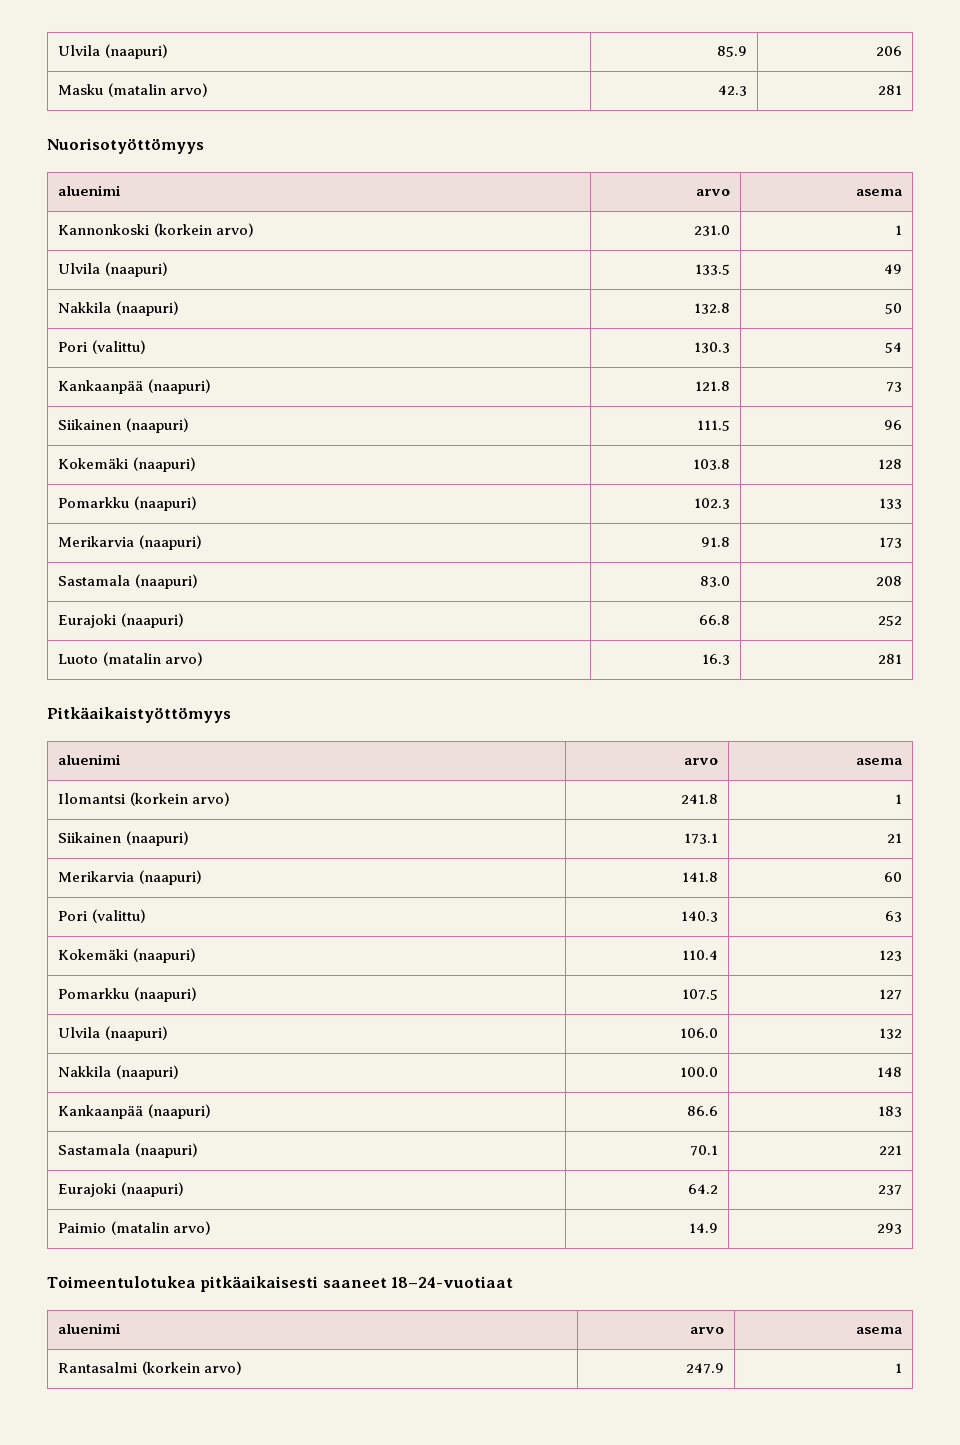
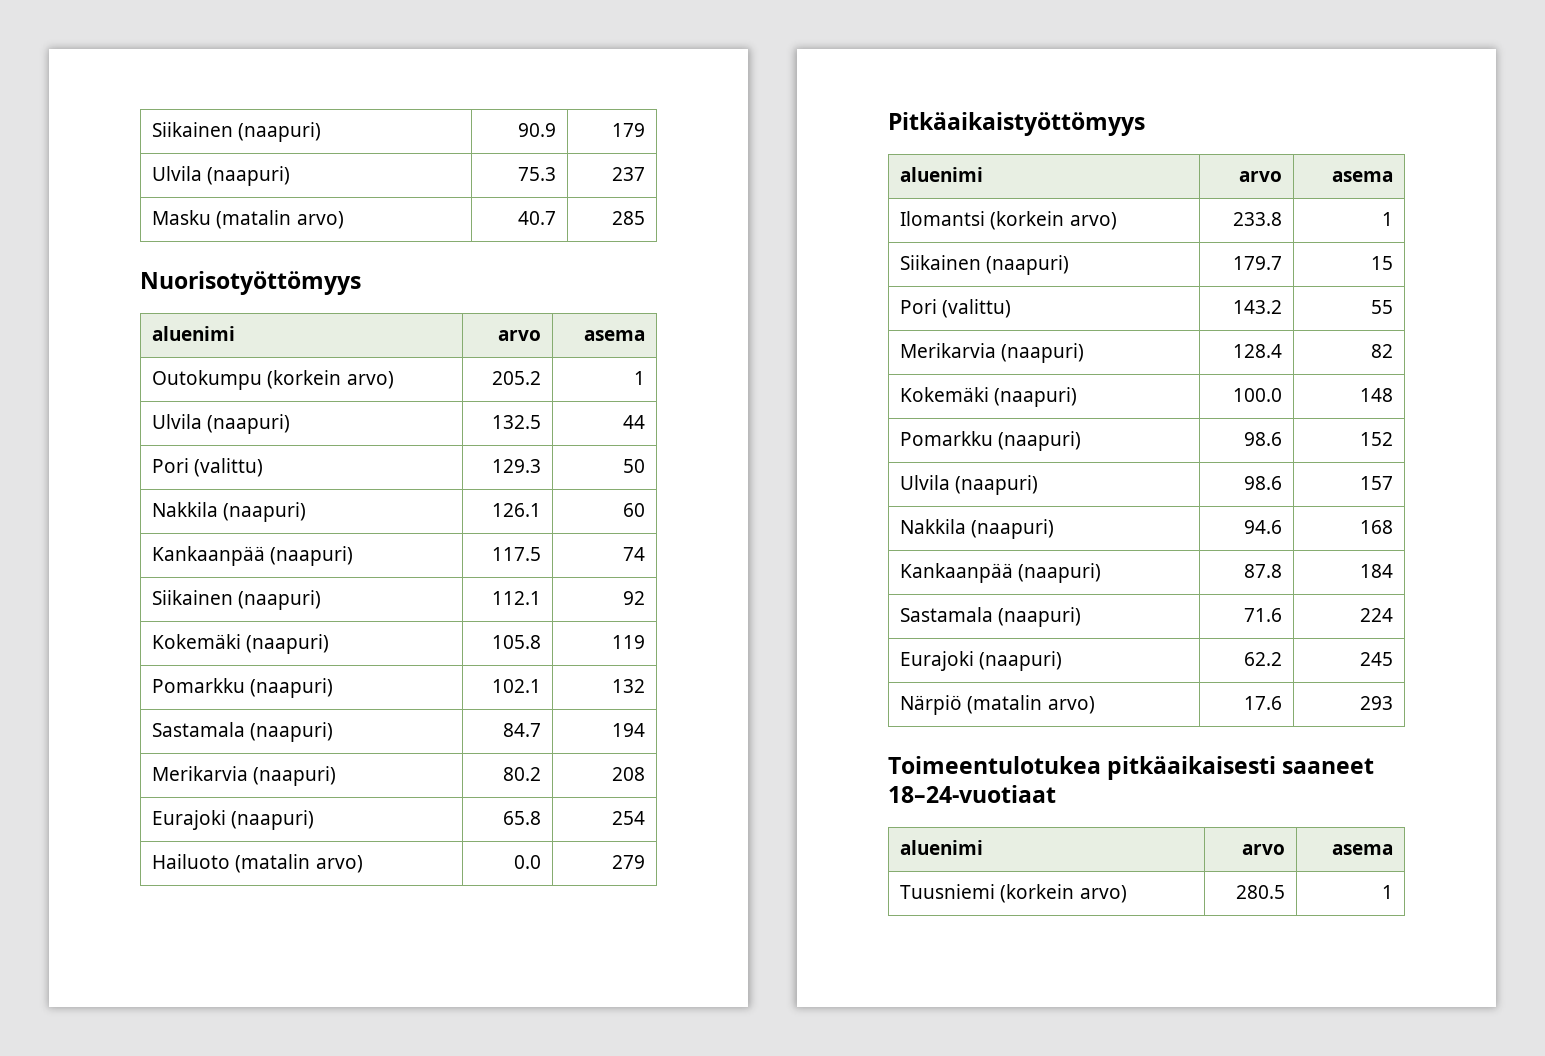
- Ulvila (naapuri) | 85.9 | 206
+ Siikainen (naapuri) | 90.9 | 179
+ Ulvila (naapuri) | 75.3 | 237
- Masku (matalin arvo) | 42.3 | 281
+ Masku (matalin arvo) | 40.7 | 285
- Kannonkoski (korkein arvo) | 231.0 | 1
+ Outokumpu (korkein arvo) | 205.2 | 1
- Ulvila (naapuri) | 133.5 | 49
- Nakkila (naapuri) | 132.8 | 50
- Pori (valittu) | 130.3 | 54
- Kankaanpää (naapuri) | 121.8 | 73
- Siikainen (naapuri) | 111.5 | 96
- Kokemäki (naapuri) | 103.8 | 128
- Pomarkku (naapuri) | 102.3 | 133
- Merikarvia (naapuri) | 91.8 | 173
- Sastamala (naapuri) | 83.0 | 208
+ Ulvila (naapuri) | 132.5 | 44
+ Pori (valittu) | 129.3 | 50
+ Nakkila (naapuri) | 126.1 | 60
+ Kankaanpää (naapuri) | 117.5 | 74
+ Siikainen (naapuri) | 112.1 | 92
+ Kokemäki (naapuri) | 105.8 | 119
+ Pomarkku (naapuri) | 102.1 | 132
+ Sastamala (naapuri) | 84.7 | 194
+ Merikarvia (naapuri) | 80.2 | 208
- Eurajoki (naapuri) | 66.8 | 252
- Luoto (matalin arvo) | 16.3 | 281
+ Eurajoki (naapuri) | 65.8 | 254
+ Hailuoto (matalin arvo) | 0.0 | 279
- Ilomantsi (korkein arvo) | 241.8 | 1
+ Ilomantsi (korkein arvo) | 233.8 | 1
- Siikainen (naapuri) | 173.1 | 21
- Merikarvia (naapuri) | 141.8 | 60
- Pori (valittu) | 140.3 | 63
- Kokemäki (naapuri) | 110.4 | 123
- Pomarkku (naapuri) | 107.5 | 127
- Ulvila (naapuri) | 106.0 | 132
- Nakkila (naapuri) | 100.0 | 148
- Kankaanpää (naapuri) | 86.6 | 183
- Sastamala (naapuri) | 70.1 | 221
- Eurajoki (naapuri) | 64.2 | 237
- Paimio (matalin arvo) | 14.9 | 293
+ Siikainen (naapuri) | 179.7 | 15
+ Pori (valittu) | 143.2 | 55
+ Merikarvia (naapuri) | 128.4 | 82
+ Kokemäki (naapuri) | 100.0 | 148
+ Pomarkku (naapuri) | 98.6 | 152
+ Ulvila (naapuri) | 98.6 | 157
+ Nakkila (naapuri) | 94.6 | 168
+ Kankaanpää (naapuri) | 87.8 | 184
+ Sastamala (naapuri) | 71.6 | 224
+ Eurajoki (naapuri) | 62.2 | 245
+ Närpiö (matalin arvo) | 17.6 | 293
- Rantasalmi (korkein arvo) | 247.9 | 1
+ Tuusniemi (korkein arvo) | 280.5 | 1

